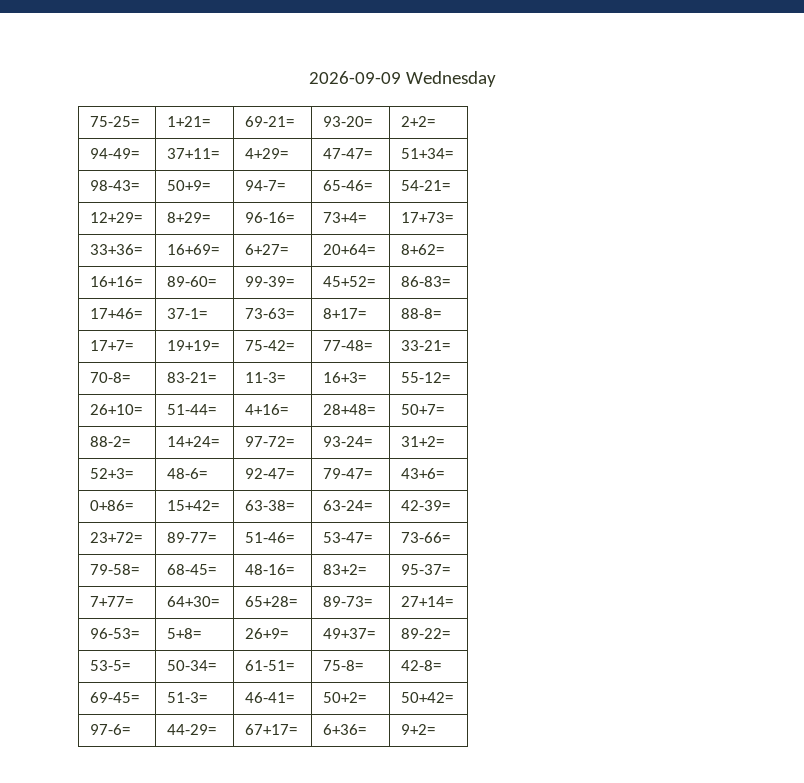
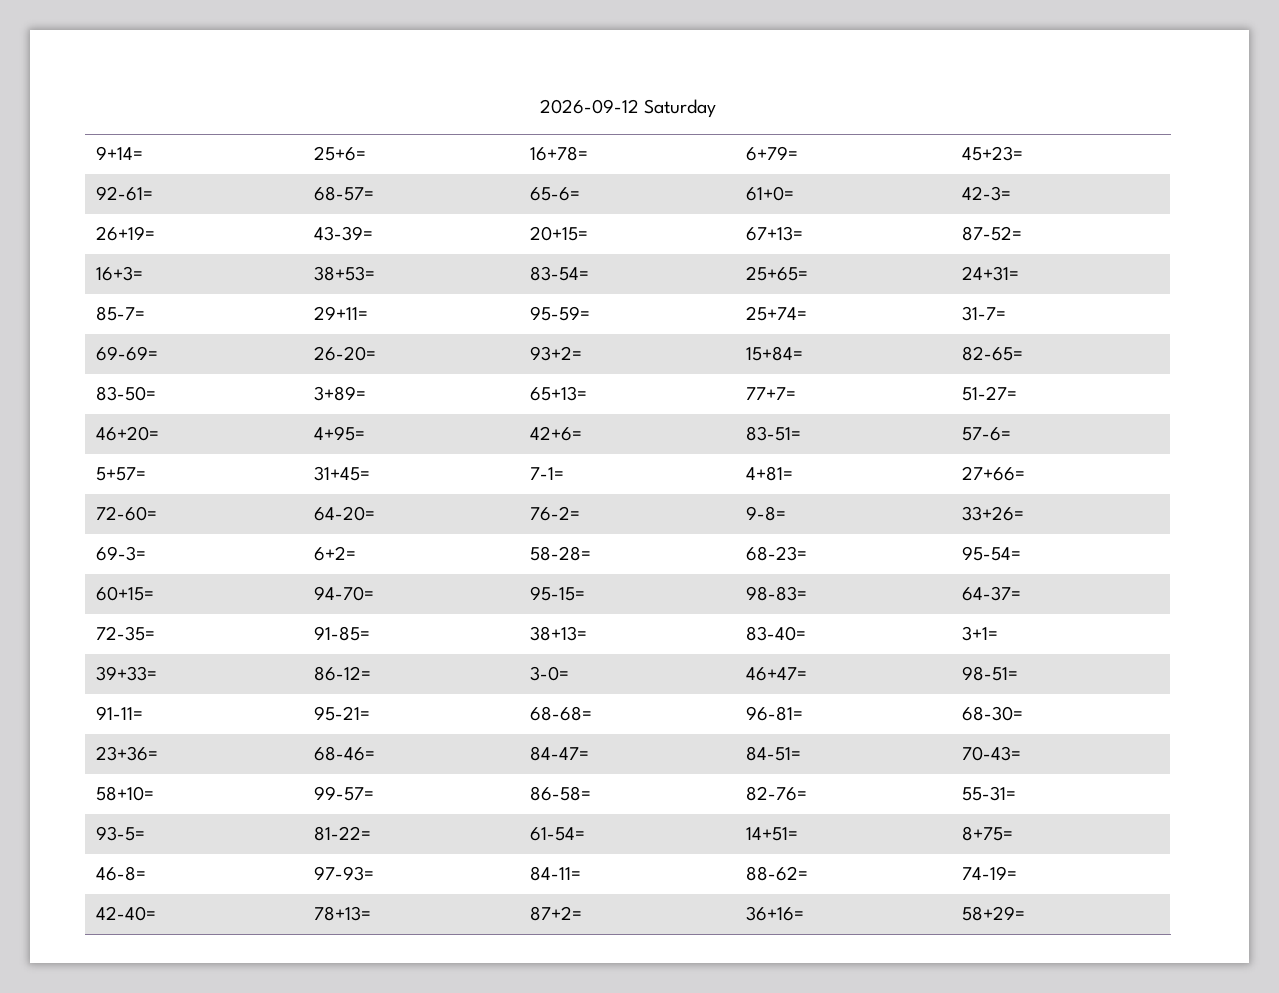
- 2026-09-09 Wednesday
- 75-25= | 1+21= | 69-21= | 93-20= | 2+2=
- 94-49= | 37+11= | 4+29= | 47-47= | 51+34=
- 98-43= | 50+9= | 94-7= | 65-46= | 54-21=
- 12+29= | 8+29= | 96-16= | 73+4= | 17+73=
- 33+36= | 16+69= | 6+27= | 20+64= | 8+62=
- 16+16= | 89-60= | 99-39= | 45+52= | 86-83=
- 17+46= | 37-1= | 73-63= | 8+17= | 88-8=
- 17+7= | 19+19= | 75-42= | 77-48= | 33-21=
- 70-8= | 83-21= | 11-3= | 16+3= | 55-12=
- 26+10= | 51-44= | 4+16= | 28+48= | 50+7=
- 88-2= | 14+24= | 97-72= | 93-24= | 31+2=
- 52+3= | 48-6= | 92-47= | 79-47= | 43+6=
- 0+86= | 15+42= | 63-38= | 63-24= | 42-39=
- 23+72= | 89-77= | 51-46= | 53-47= | 73-66=
- 79-58= | 68-45= | 48-16= | 83+2= | 95-37=
- 7+77= | 64+30= | 65+28= | 89-73= | 27+14=
- 96-53= | 5+8= | 26+9= | 49+37= | 89-22=
- 53-5= | 50-34= | 61-51= | 75-8= | 42-8=
- 69-45= | 51-3= | 46-41= | 50+2= | 50+42=
- 97-6= | 44-29= | 67+17= | 6+36= | 9+2=
+ 2026-09-12 Saturday
+ 9+14= | 25+6= | 16+78= | 6+79= | 45+23=
+ 92-61= | 68-57= | 65-6= | 61+0= | 42-3=
+ 26+19= | 43-39= | 20+15= | 67+13= | 87-52=
+ 16+3= | 38+53= | 83-54= | 25+65= | 24+31=
+ 85-7= | 29+11= | 95-59= | 25+74= | 31-7=
+ 69-69= | 26-20= | 93+2= | 15+84= | 82-65=
+ 83-50= | 3+89= | 65+13= | 77+7= | 51-27=
+ 46+20= | 4+95= | 42+6= | 83-51= | 57-6=
+ 5+57= | 31+45= | 7-1= | 4+81= | 27+66=
+ 72-60= | 64-20= | 76-2= | 9-8= | 33+26=
+ 69-3= | 6+2= | 58-28= | 68-23= | 95-54=
+ 60+15= | 94-70= | 95-15= | 98-83= | 64-37=
+ 72-35= | 91-85= | 38+13= | 83-40= | 3+1=
+ 39+33= | 86-12= | 3-0= | 46+47= | 98-51=
+ 91-11= | 95-21= | 68-68= | 96-81= | 68-30=
+ 23+36= | 68-46= | 84-47= | 84-51= | 70-43=
+ 58+10= | 99-57= | 86-58= | 82-76= | 55-31=
+ 93-5= | 81-22= | 61-54= | 14+51= | 8+75=
+ 46-8= | 97-93= | 84-11= | 88-62= | 74-19=
+ 42-40= | 78+13= | 87+2= | 36+16= | 58+29=

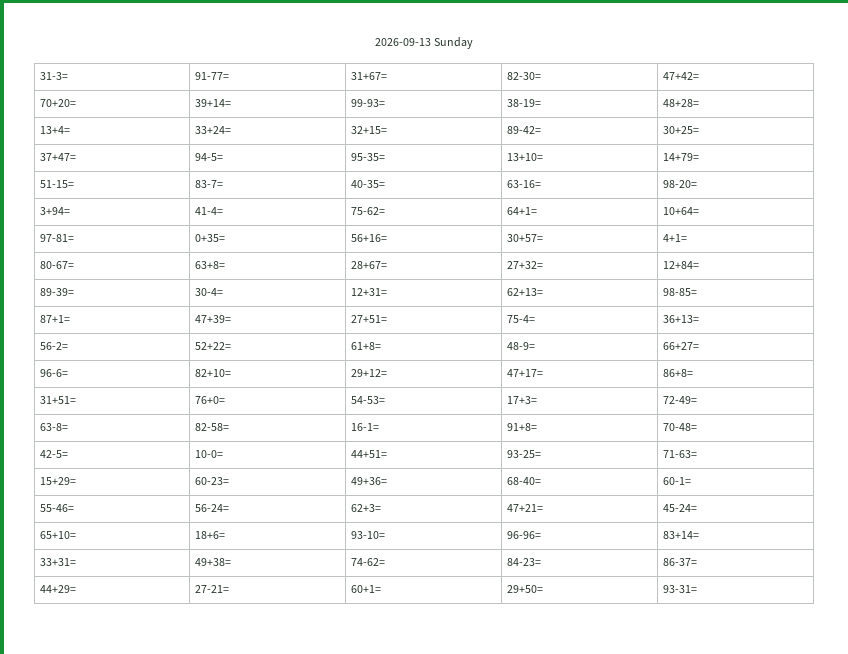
- 2026-09-12 Saturday
- 9+14= | 25+6= | 16+78= | 6+79= | 45+23=
- 92-61= | 68-57= | 65-6= | 61+0= | 42-3=
- 26+19= | 43-39= | 20+15= | 67+13= | 87-52=
- 16+3= | 38+53= | 83-54= | 25+65= | 24+31=
- 85-7= | 29+11= | 95-59= | 25+74= | 31-7=
- 69-69= | 26-20= | 93+2= | 15+84= | 82-65=
- 83-50= | 3+89= | 65+13= | 77+7= | 51-27=
- 46+20= | 4+95= | 42+6= | 83-51= | 57-6=
- 5+57= | 31+45= | 7-1= | 4+81= | 27+66=
- 72-60= | 64-20= | 76-2= | 9-8= | 33+26=
- 69-3= | 6+2= | 58-28= | 68-23= | 95-54=
- 60+15= | 94-70= | 95-15= | 98-83= | 64-37=
- 72-35= | 91-85= | 38+13= | 83-40= | 3+1=
- 39+33= | 86-12= | 3-0= | 46+47= | 98-51=
- 91-11= | 95-21= | 68-68= | 96-81= | 68-30=
- 23+36= | 68-46= | 84-47= | 84-51= | 70-43=
- 58+10= | 99-57= | 86-58= | 82-76= | 55-31=
- 93-5= | 81-22= | 61-54= | 14+51= | 8+75=
- 46-8= | 97-93= | 84-11= | 88-62= | 74-19=
- 42-40= | 78+13= | 87+2= | 36+16= | 58+29=
+ 2026-09-13 Sunday
+ 31-3= | 91-77= | 31+67= | 82-30= | 47+42=
+ 70+20= | 39+14= | 99-93= | 38-19= | 48+28=
+ 13+4= | 33+24= | 32+15= | 89-42= | 30+25=
+ 37+47= | 94-5= | 95-35= | 13+10= | 14+79=
+ 51-15= | 83-7= | 40-35= | 63-16= | 98-20=
+ 3+94= | 41-4= | 75-62= | 64+1= | 10+64=
+ 97-81= | 0+35= | 56+16= | 30+57= | 4+1=
+ 80-67= | 63+8= | 28+67= | 27+32= | 12+84=
+ 89-39= | 30-4= | 12+31= | 62+13= | 98-85=
+ 87+1= | 47+39= | 27+51= | 75-4= | 36+13=
+ 56-2= | 52+22= | 61+8= | 48-9= | 66+27=
+ 96-6= | 82+10= | 29+12= | 47+17= | 86+8=
+ 31+51= | 76+0= | 54-53= | 17+3= | 72-49=
+ 63-8= | 82-58= | 16-1= | 91+8= | 70-48=
+ 42-5= | 10-0= | 44+51= | 93-25= | 71-63=
+ 15+29= | 60-23= | 49+36= | 68-40= | 60-1=
+ 55-46= | 56-24= | 62+3= | 47+21= | 45-24=
+ 65+10= | 18+6= | 93-10= | 96-96= | 83+14=
+ 33+31= | 49+38= | 74-62= | 84-23= | 86-37=
+ 44+29= | 27-21= | 60+1= | 29+50= | 93-31=

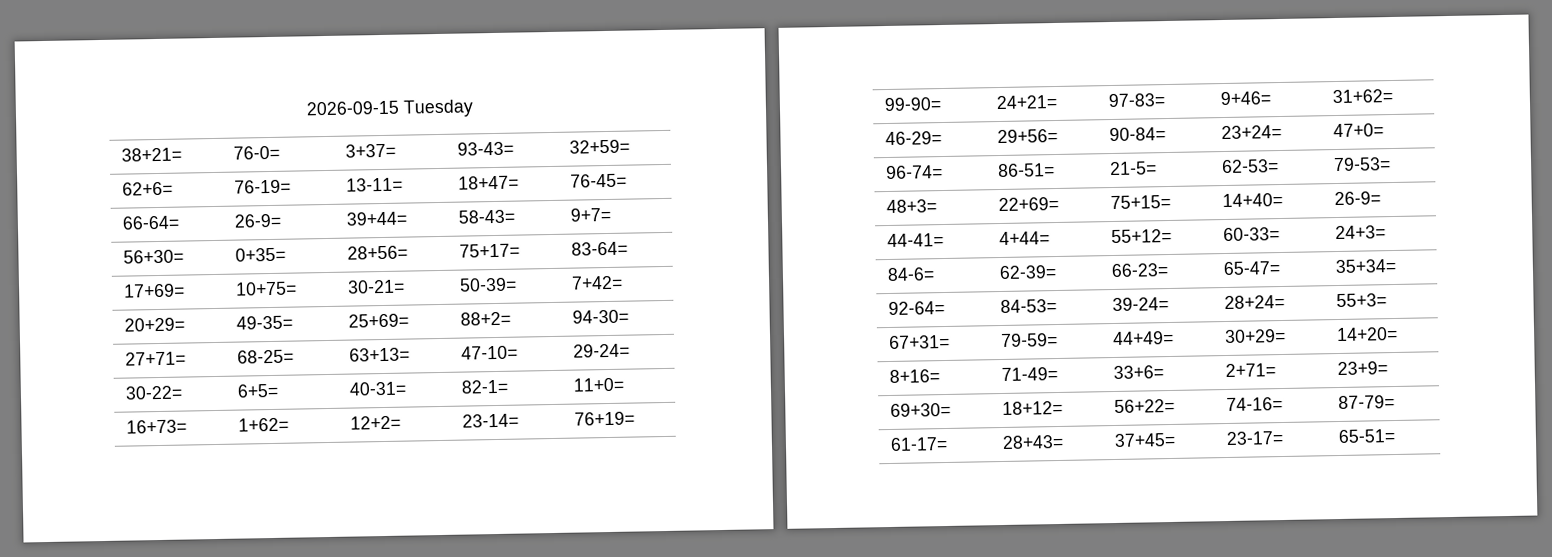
- 2026-09-13 Sunday
- 31-3= | 91-77= | 31+67= | 82-30= | 47+42=
- 70+20= | 39+14= | 99-93= | 38-19= | 48+28=
- 13+4= | 33+24= | 32+15= | 89-42= | 30+25=
- 37+47= | 94-5= | 95-35= | 13+10= | 14+79=
- 51-15= | 83-7= | 40-35= | 63-16= | 98-20=
- 3+94= | 41-4= | 75-62= | 64+1= | 10+64=
- 97-81= | 0+35= | 56+16= | 30+57= | 4+1=
- 80-67= | 63+8= | 28+67= | 27+32= | 12+84=
- 89-39= | 30-4= | 12+31= | 62+13= | 98-85=
- 87+1= | 47+39= | 27+51= | 75-4= | 36+13=
- 56-2= | 52+22= | 61+8= | 48-9= | 66+27=
- 96-6= | 82+10= | 29+12= | 47+17= | 86+8=
- 31+51= | 76+0= | 54-53= | 17+3= | 72-49=
- 63-8= | 82-58= | 16-1= | 91+8= | 70-48=
- 42-5= | 10-0= | 44+51= | 93-25= | 71-63=
- 15+29= | 60-23= | 49+36= | 68-40= | 60-1=
- 55-46= | 56-24= | 62+3= | 47+21= | 45-24=
- 65+10= | 18+6= | 93-10= | 96-96= | 83+14=
- 33+31= | 49+38= | 74-62= | 84-23= | 86-37=
- 44+29= | 27-21= | 60+1= | 29+50= | 93-31=
+ 2026-09-15 Tuesday
+ 38+21= | 76-0= | 3+37= | 93-43= | 32+59=
+ 62+6= | 76-19= | 13-11= | 18+47= | 76-45=
+ 66-64= | 26-9= | 39+44= | 58-43= | 9+7=
+ 56+30= | 0+35= | 28+56= | 75+17= | 83-64=
+ 17+69= | 10+75= | 30-21= | 50-39= | 7+42=
+ 20+29= | 49-35= | 25+69= | 88+2= | 94-30=
+ 27+71= | 68-25= | 63+13= | 47-10= | 29-24=
+ 30-22= | 6+5= | 40-31= | 82-1= | 11+0=
+ 16+73= | 1+62= | 12+2= | 23-14= | 76+19=
+ 99-90= | 24+21= | 97-83= | 9+46= | 31+62=
+ 46-29= | 29+56= | 90-84= | 23+24= | 47+0=
+ 96-74= | 86-51= | 21-5= | 62-53= | 79-53=
+ 48+3= | 22+69= | 75+15= | 14+40= | 26-9=
+ 44-41= | 4+44= | 55+12= | 60-33= | 24+3=
+ 84-6= | 62-39= | 66-23= | 65-47= | 35+34=
+ 92-64= | 84-53= | 39-24= | 28+24= | 55+3=
+ 67+31= | 79-59= | 44+49= | 30+29= | 14+20=
+ 8+16= | 71-49= | 33+6= | 2+71= | 23+9=
+ 69+30= | 18+12= | 56+22= | 74-16= | 87-79=
+ 61-17= | 28+43= | 37+45= | 23-17= | 65-51=

